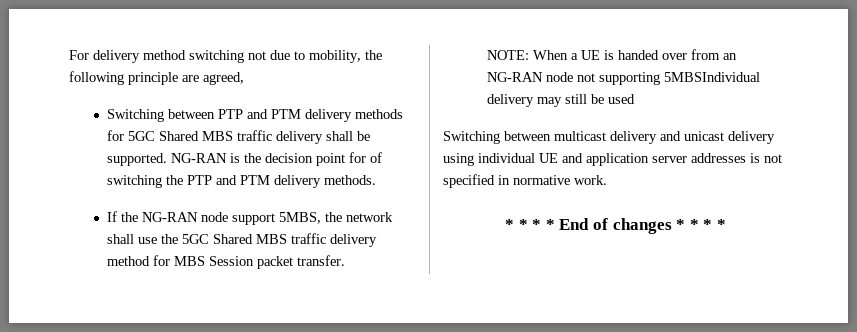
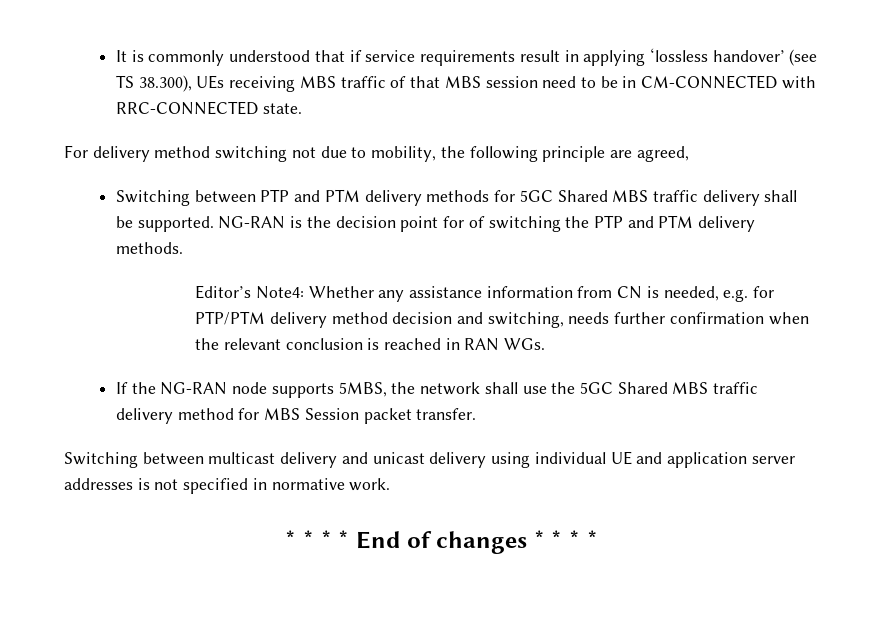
+ It is commonly understood that if service requirements result in applying ‘lossless handover’ (see TS 38.300), UEs receiving MBS traffic of that MBS session need to be in CM-CONNECTED with RRC-CONNECTED state.
+ Editor’s Note4: Whether any assistance information from CN is needed, e.g. for PTP/PTM delivery method decision and switching, needs further confirmation when the relevant conclusion is reached in RAN WGs.
- If the NG-RAN node support 5MBS, the network shall use the 5GC Shared MBS traffic delivery method for MBS Session packet transfer.
+ If the NG-RAN node supports 5MBS, the network shall use the 5GC Shared MBS traffic delivery method for MBS Session packet transfer.
- NOTE: When a UE is handed over from an NG-RAN node not supporting 5MBSIndividual delivery may still be used

